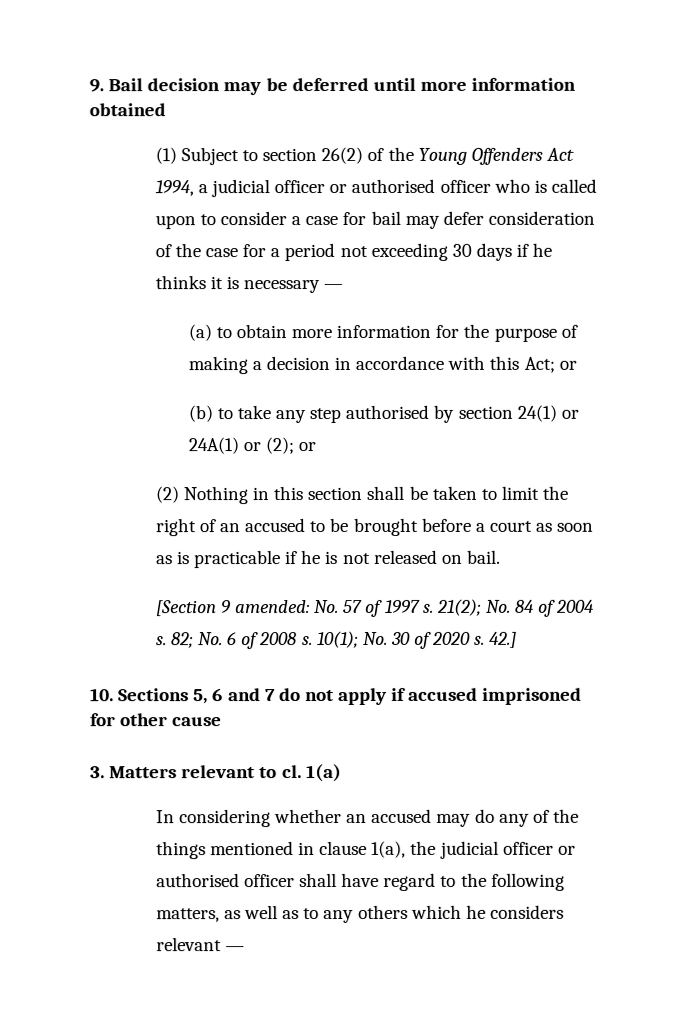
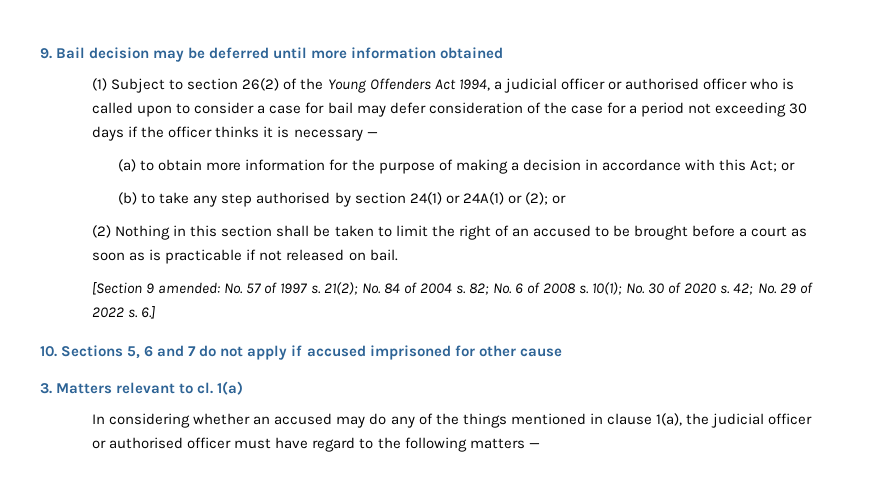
- (1) Subject to section 26(2) of the Young Offenders Act 1994, a judicial officer or authorised officer who is called upon to consider a case for bail may defer consideration of the case for a period not exceeding 30 days if he thinks it is necessary —
+ (1) Subject to section 26(2) of the Young Offenders Act 1994, a judicial officer or authorised officer who is called upon to consider a case for bail may defer consideration of the case for a period not exceeding 30 days if the officer thinks it is necessary —
- (2) Nothing in this section shall be taken to limit the right of an accused to be brought before a court as soon as is practicable if he is not released on bail.
+ (2) Nothing in this section shall be taken to limit the right of an accused to be brought before a court as soon as is practicable if not released on bail.
- 42.]
+ 42; No. 29 of 2022 s. 6.]
- In considering whether an accused may do any of the things mentioned in clause 1(a), the judicial officer or authorised officer shall have regard to the following matters, as well as to any others which he considers relevant —
+ In considering whether an accused may do any of the things mentioned in clause 1(a), the judicial officer or authorised officer must have regard to the following matters —

